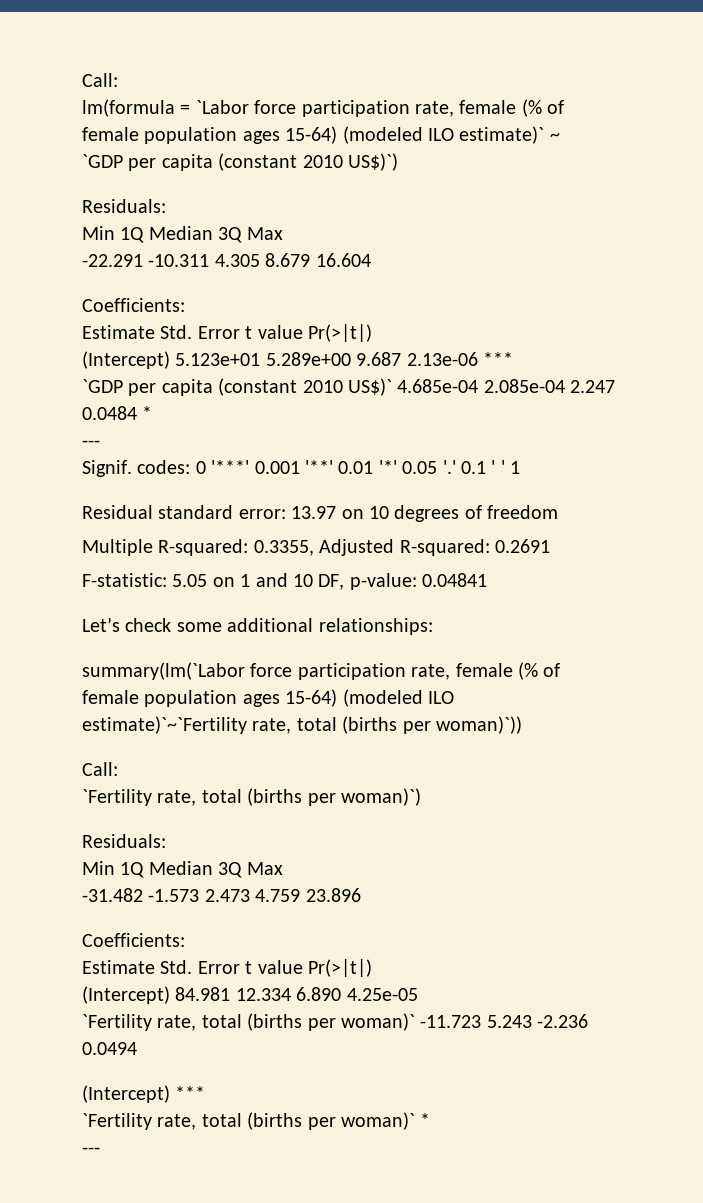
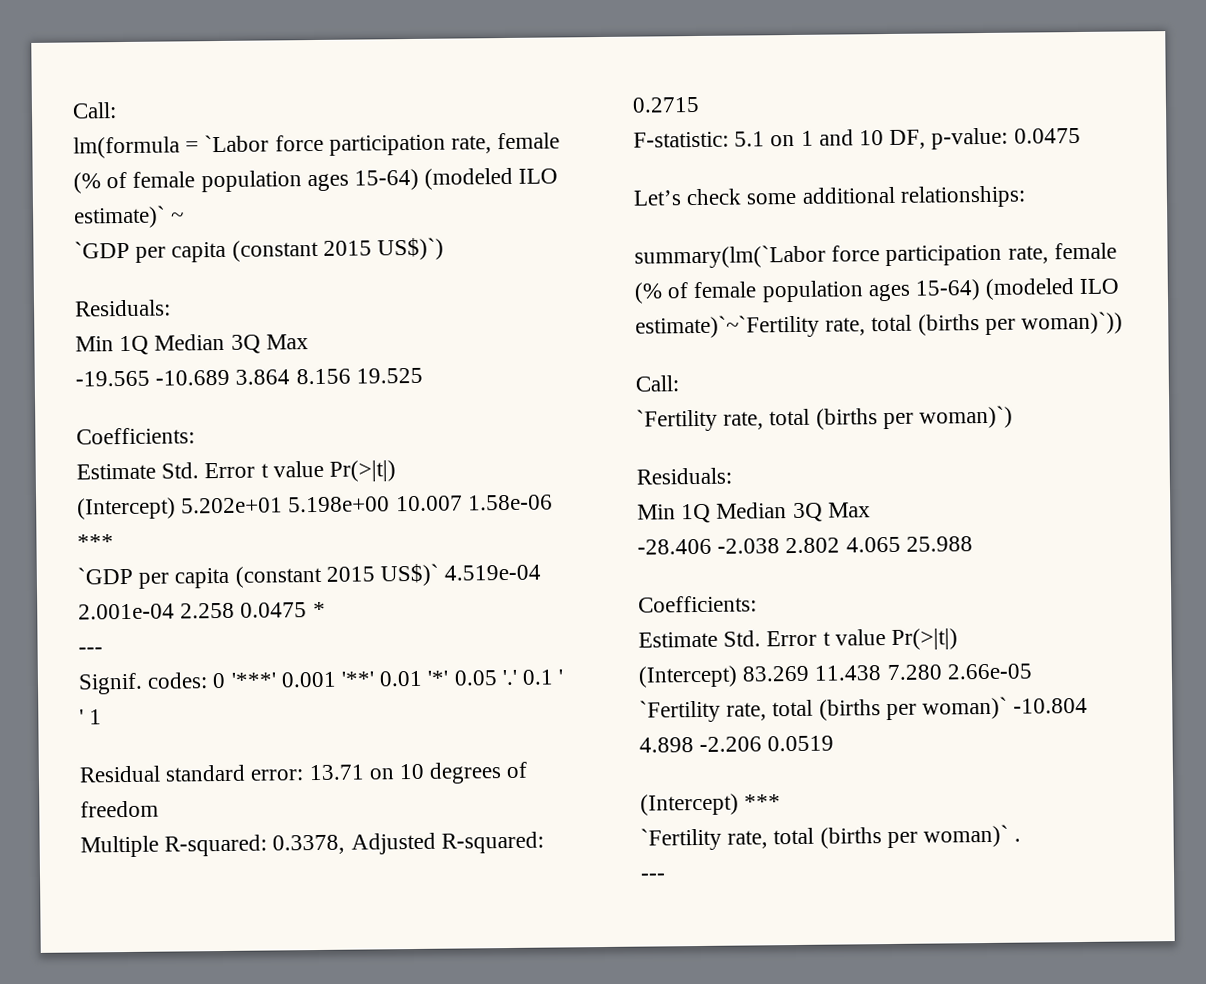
- `GDP per capita (constant 2010 US$)`)
+ `GDP per capita (constant 2015 US$)`)
- -22.291 -10.311 4.305 8.679 16.604
+ -19.565 -10.689 3.864 8.156 19.525
  Coefficients:
  Estimate Std. Error t value Pr(>|t|)
- (Intercept) 5.123e+01 5.289e+00 9.687 2.13e-06 ***
+ (Intercept) 5.202e+01 5.198e+00 10.007 1.58e-06 ***
- `GDP per capita (constant 2010 US$)` 4.685e-04 2.085e-04 2.247 0.0484 *
+ `GDP per capita (constant 2015 US$)` 4.519e-04 2.001e-04 2.258 0.0475 *
- Residual standard error: 13.97 on 10 degrees of freedom
+ Residual standard error: 13.71 on 10 degrees of freedom
- Multiple R-squared: 0.3355, Adjusted R-squared: 0.2691
+ Multiple R-squared: 0.3378, Adjusted R-squared: 0.2715
- F-statistic: 5.05 on 1 and 10 DF, p-value: 0.04841
+ F-statistic: 5.1 on 1 and 10 DF, p-value: 0.0475
- -31.482 -1.573 2.473 4.759 23.896
+ -28.406 -2.038 2.802 4.065 25.988
  Coefficients:
  Estimate Std. Error t value Pr(>|t|)
- (Intercept) 84.981 12.334 6.890 4.25e-05
- `Fertility rate, total (births per woman)` -11.723 5.243 -2.236 0.0494
+ (Intercept) 83.269 11.438 7.280 2.66e-05
+ `Fertility rate, total (births per woman)` -10.804 4.898 -2.206 0.0519
- `Fertility rate, total (births per woman)` *
+ `Fertility rate, total (births per woman)` .

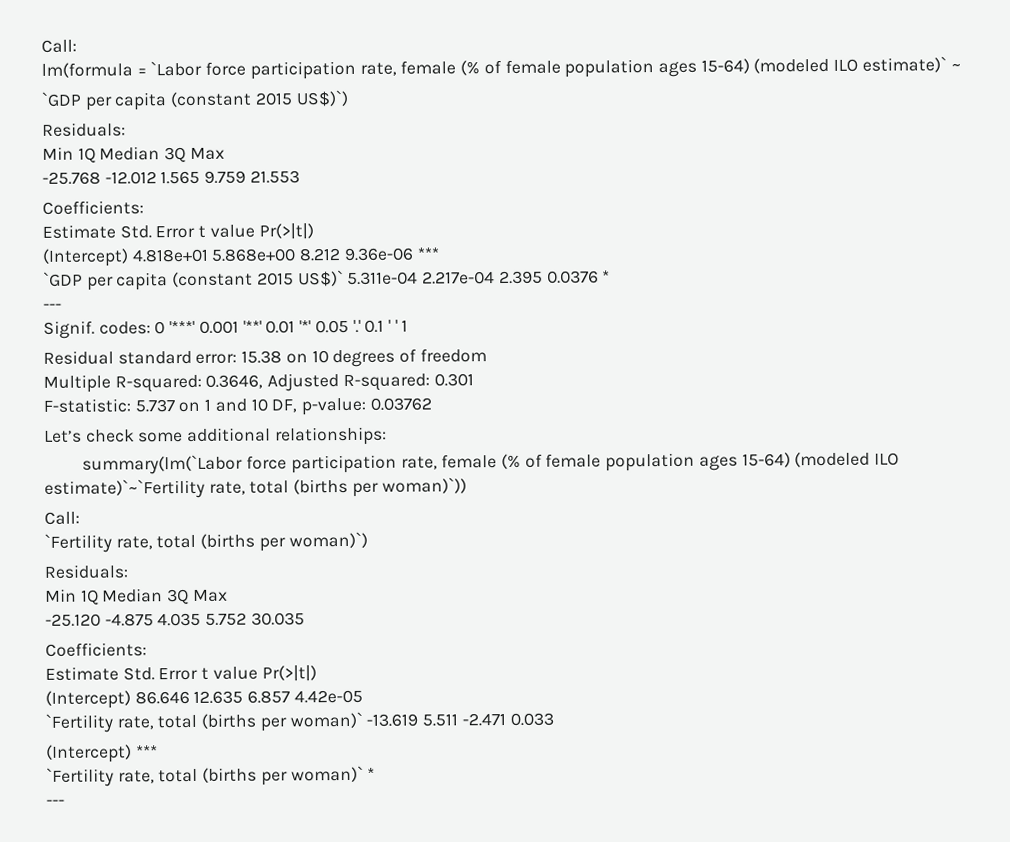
- -19.565 -10.689 3.864 8.156 19.525
+ -25.768 -12.012 1.565 9.759 21.553
  Coefficients:
  Estimate Std. Error t value Pr(>|t|)
- (Intercept) 5.202e+01 5.198e+00 10.007 1.58e-06 ***
+ (Intercept) 4.818e+01 5.868e+00 8.212 9.36e-06 ***
- `GDP per capita (constant 2015 US$)` 4.519e-04 2.001e-04 2.258 0.0475 *
+ `GDP per capita (constant 2015 US$)` 5.311e-04 2.217e-04 2.395 0.0376 *
- Residual standard error: 13.71 on 10 degrees of freedom
+ Residual standard error: 15.38 on 10 degrees of freedom
- Multiple R-squared: 0.3378, Adjusted R-squared: 0.2715
+ Multiple R-squared: 0.3646, Adjusted R-squared: 0.301
- F-statistic: 5.1 on 1 and 10 DF, p-value: 0.0475
+ F-statistic: 5.737 on 1 and 10 DF, p-value: 0.03762
- -28.406 -2.038 2.802 4.065 25.988
+ -25.120 -4.875 4.035 5.752 30.035
  Coefficients:
  Estimate Std. Error t value Pr(>|t|)
- (Intercept) 83.269 11.438 7.280 2.66e-05
- `Fertility rate, total (births per woman)` -10.804 4.898 -2.206 0.0519
+ (Intercept) 86.646 12.635 6.857 4.42e-05
+ `Fertility rate, total (births per woman)` -13.619 5.511 -2.471 0.033
- `Fertility rate, total (births per woman)` .
+ `Fertility rate, total (births per woman)` *

